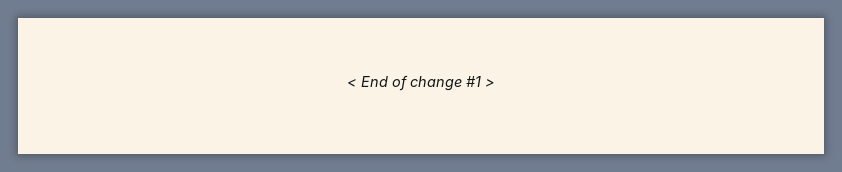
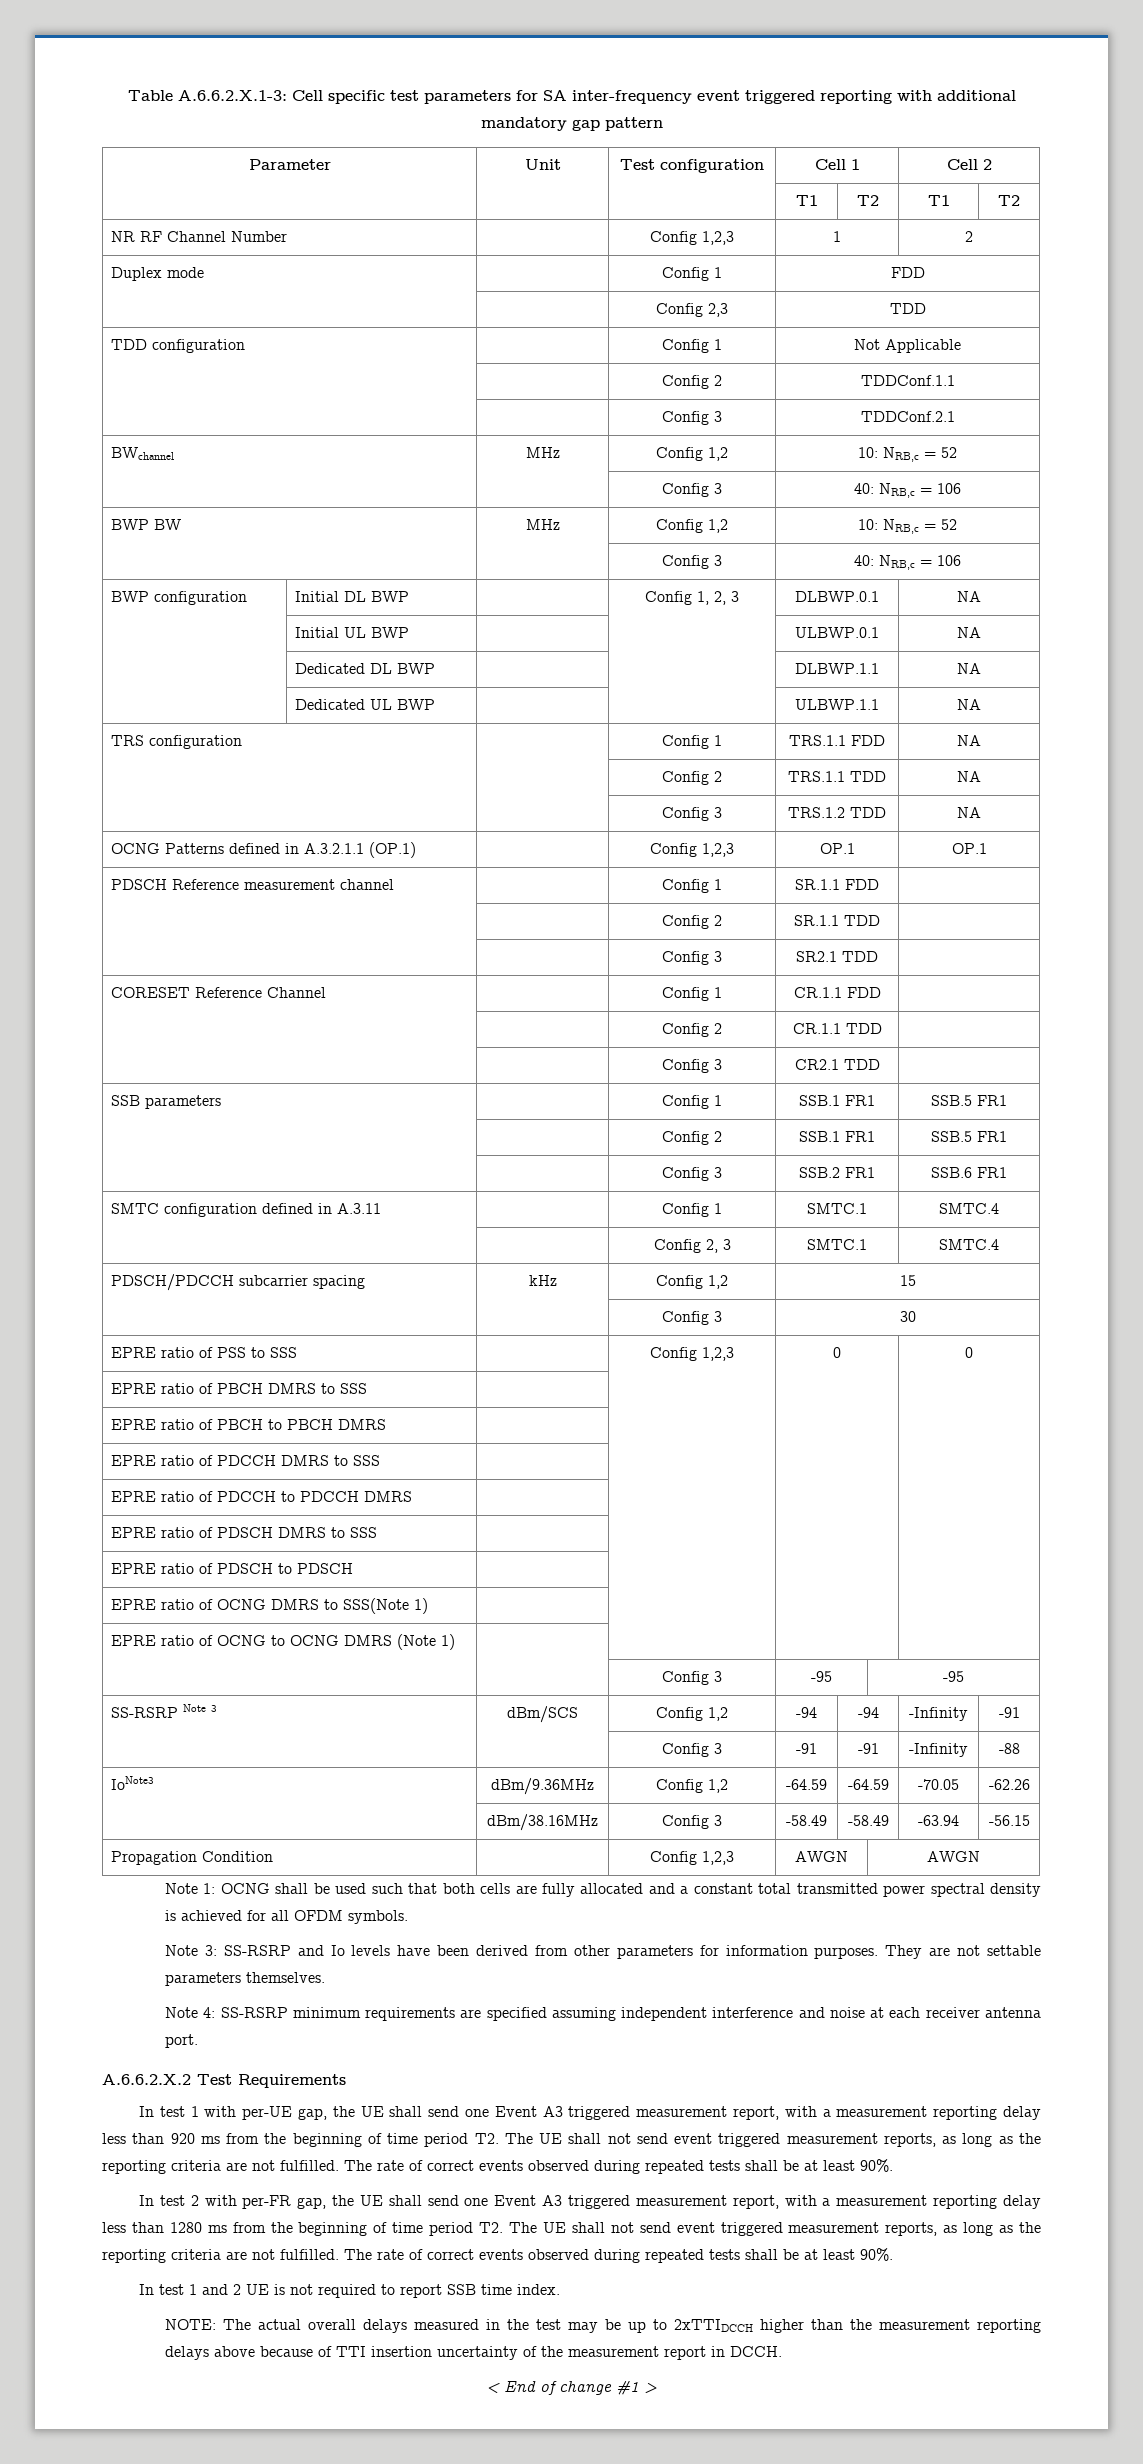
+ Table A.6.6.2.X.1-3: Cell specific test parameters for SA inter-frequency event triggered reporting with additional mandatory gap pattern
+ Parameter | Unit | Test configuration | Cell 1 | Cell 2
+ | | | T1 | T2 | T1 | T2
+ NR RF Channel Number | | Config 1,2,3 | 1 | 2
+ Duplex mode | | Config 1 | FDD
+ | | Config 2,3 | TDD
+ TDD configuration | | Config 1 | Not Applicable
+ | | Config 2 | TDDConf.1.1
+ | | Config 3 | TDDConf.2.1
+ BWchannel | MHz | Config 1,2 | 10: NRB,c = 52
+ | | Config 3 | 40: NRB,c = 106
+ BWP BW | MHz | Config 1,2 | 10: NRB,c = 52
+ | | Config 3 | 40: NRB,c = 106
+ BWP configuration | Initial DL BWP | | Config 1, 2, 3 | DLBWP.0.1 | NA
+ | Initial UL BWP | | | ULBWP.0.1 | NA
+ | Dedicated DL BWP | | | DLBWP.1.1 | NA
+ | Dedicated UL BWP | | | ULBWP.1.1 | NA
+ TRS configuration | | Config 1 | TRS.1.1 FDD | NA
+ | | Config 2 | TRS.1.1 TDD | NA
+ | | Config 3 | TRS.1.2 TDD | NA
+ OCNG Patterns defined in A.3.2.1.1 (OP.1) | | Config 1,2,3 | OP.1 | OP.1
+ PDSCH Reference measurement channel | | Config 1 | SR.1.1 FDD |
+ | | Config 2 | SR.1.1 TDD |
+ | | Config 3 | SR2.1 TDD |
+ CORESET Reference Channel | | Config 1 | CR.1.1 FDD |
+ | | Config 2 | CR.1.1 TDD |
+ | | Config 3 | CR2.1 TDD |
+ SSB parameters | | Config 1 | SSB.1 FR1 | SSB.5 FR1
+ | | Config 2 | SSB.1 FR1 | SSB.5 FR1
+ | | Config 3 | SSB.2 FR1 | SSB.6 FR1
+ SMTC configuration defined in A.3.11 | | Config 1 | SMTC.1 | SMTC.4
+ | | Config 2, 3 | SMTC.1 | SMTC.4
+ PDSCH/PDCCH subcarrier spacing | kHz | Config 1,2 | 15
+ | | Config 3 | 30
+ EPRE ratio of PSS to SSS | | Config 1,2,3 | 0 | 0
+ EPRE ratio of PBCH DMRS to SSS | | | |
+ EPRE ratio of PBCH to PBCH DMRS | | | |
+ EPRE ratio of PDCCH DMRS to SSS | | | |
+ EPRE ratio of PDCCH to PDCCH DMRS | | | |
+ EPRE ratio of PDSCH DMRS to SSS | | | |
+ EPRE ratio of PDSCH to PDSCH | | | |
+ EPRE ratio of OCNG DMRS to SSS(Note 1) | | | |
+ EPRE ratio of OCNG to OCNG DMRS (Note 1) | | | |
+ | | Config 3 | -95 | -95
+ SS-RSRP Note 3 | dBm/SCS | Config 1,2 | -94 | -94 | -Infinity | -91
+ | | Config 3 | -91 | -91 | -Infinity | -88
+ IoNote3 | dBm/9.36MHz | Config 1,2 | -64.59 | -64.59 | -70.05 | -62.26
+ | dBm/38.16MHz | Config 3 | -58.49 | -58.49 | -63.94 | -56.15
+ Propagation Condition | | Config 1,2,3 | AWGN | AWGN
+ Note 1: OCNG shall be used such that both cells are fully allocated and a constant total transmitted power spectral density is achieved for all OFDM symbols.
+ Note 3: SS-RSRP and Io levels have been derived from other parameters for information purposes. They are not settable parameters themselves.
+ Note 4: SS-RSRP minimum requirements are specified assuming independent interference and noise at each receiver antenna port.
+ A.6.6.2.X.2 Test Requirements
+ In test 1 with per-UE gap, the UE shall send one Event A3 triggered measurement report, with a measurement reporting delay less than 920 ms from the beginning of time period T2. The UE shall not send event triggered measurement reports, as long as the reporting criteria are not fulfilled. The rate of correct events observed during repeated tests shall be at least 90%.
+ In test 2 with per-FR gap, the UE shall send one Event A3 triggered measurement report, with a measurement reporting delay less than 1280 ms from the beginning of time period T2. The UE shall not send event triggered measurement reports, as long as the reporting criteria are not fulfilled. The rate of correct events observed during repeated tests shall be at least 90%.
+ In test 1 and 2 UE is not required to report SSB time index.
+ NOTE: The actual overall delays measured in the test may be up to 2xTTIDCCH higher than the measurement reporting delays above because of TTI insertion uncertainty of the measurement report in DCCH.

